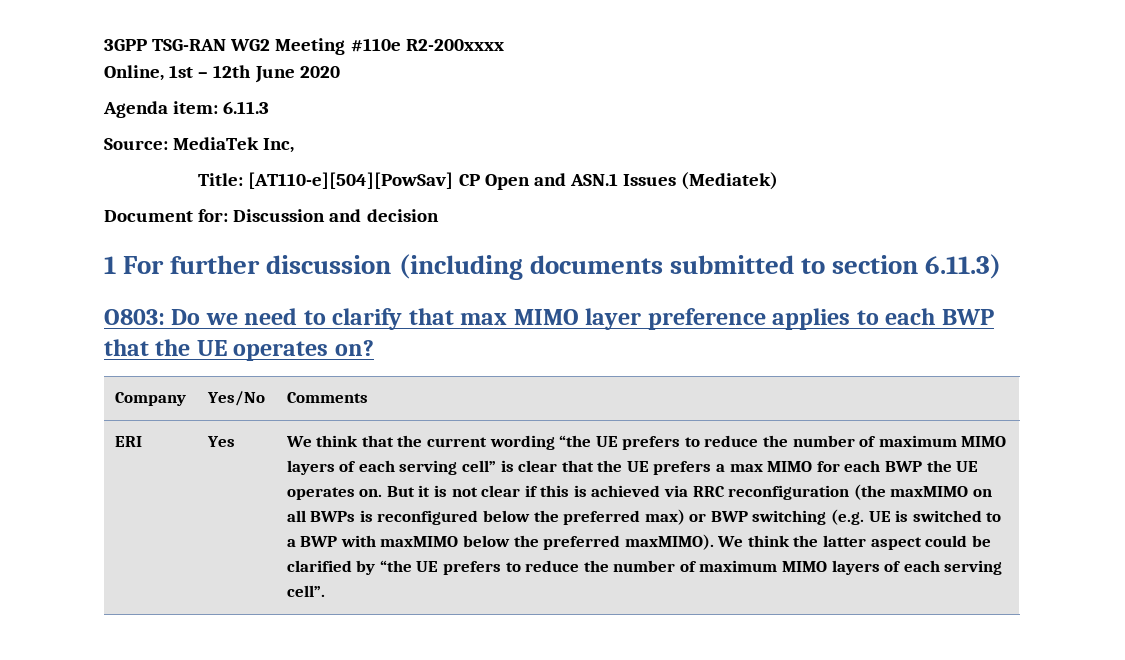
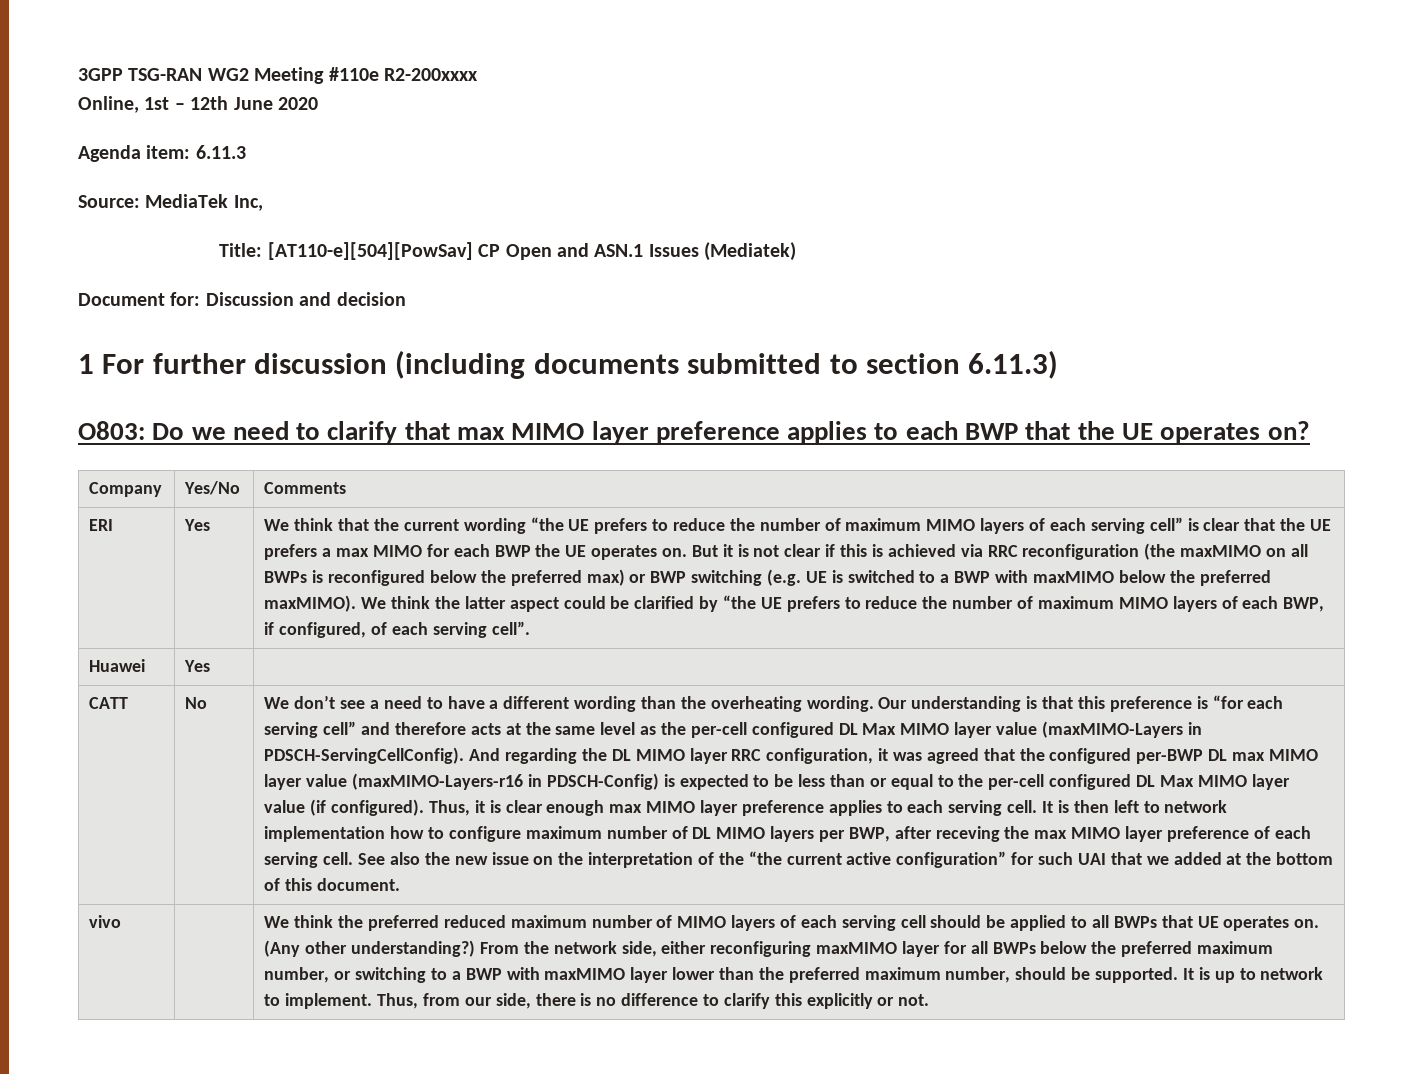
- We think the latter aspect could be clarified by “the UE prefers to reduce the number of maximum MIMO layers of each serving cell”.
+ We think the latter aspect could be clarified by “the UE prefers to reduce the number of maximum MIMO layers of each BWP, if configured, of each serving cell”.
+ Huawei | Yes |
+ CATT | No | We don’t see a need to have a different wording than the overheating wording. Our understanding is that this preference is “for each serving cell” and therefore acts at the same level as the per-cell configured DL Max MIMO layer value (maxMIMO-Layers in PDSCH-ServingCellConfig). And regarding the DL MIMO layer RRC configuration, it was agreed that the configured per-BWP DL max MIMO layer value (maxMIMO-Layers-r16 in PDSCH-Config) is expected to be less than or equal to the per-cell configured DL Max MIMO layer value (if configured). Thus, it is clear enough max MIMO layer preference applies to each serving cell. It is then left to network implementation how to configure maximum number of DL MIMO layers per BWP, after receving the max MIMO layer preference of each serving cell. See also the new issue on the interpretation of the “the current active configuration” for such UAI that we added at the bottom of this document.
+ vivo | | We think the preferred reduced maximum number of MIMO layers of each serving cell should be applied to all BWPs that UE operates on. (Any other understanding?) From the network side, either reconfiguring maxMIMO layer for all BWPs below the preferred maximum number, or switching to a BWP with maxMIMO layer lower than the preferred maximum number, should be supported. It is up to network to implement. Thus, from our side, there is no difference to clarify this explicitly or not.

